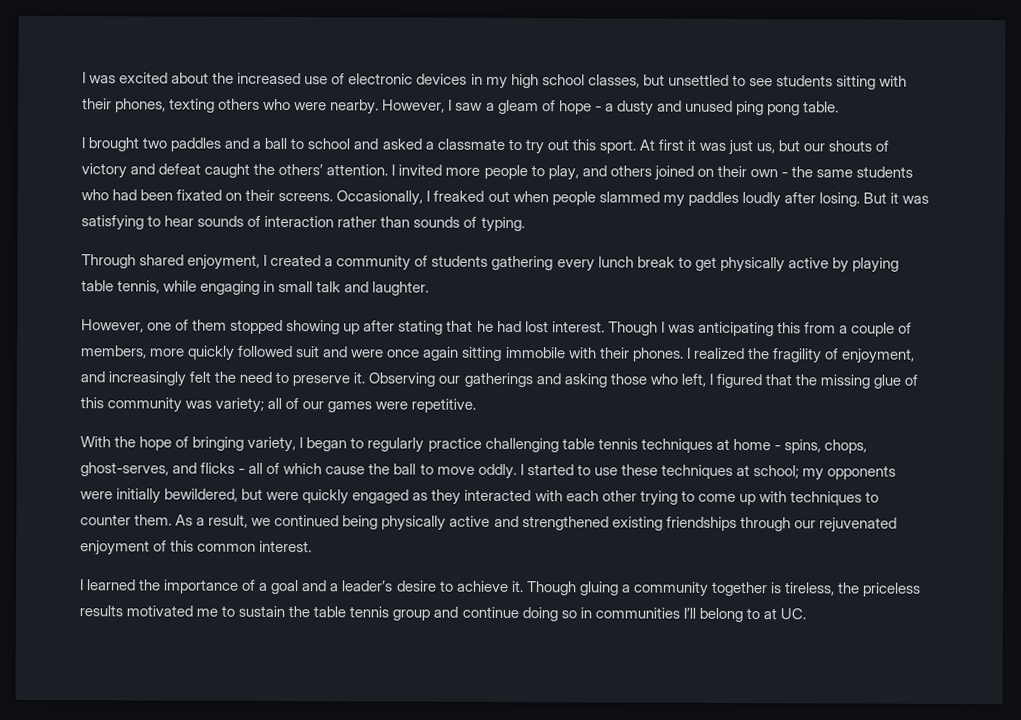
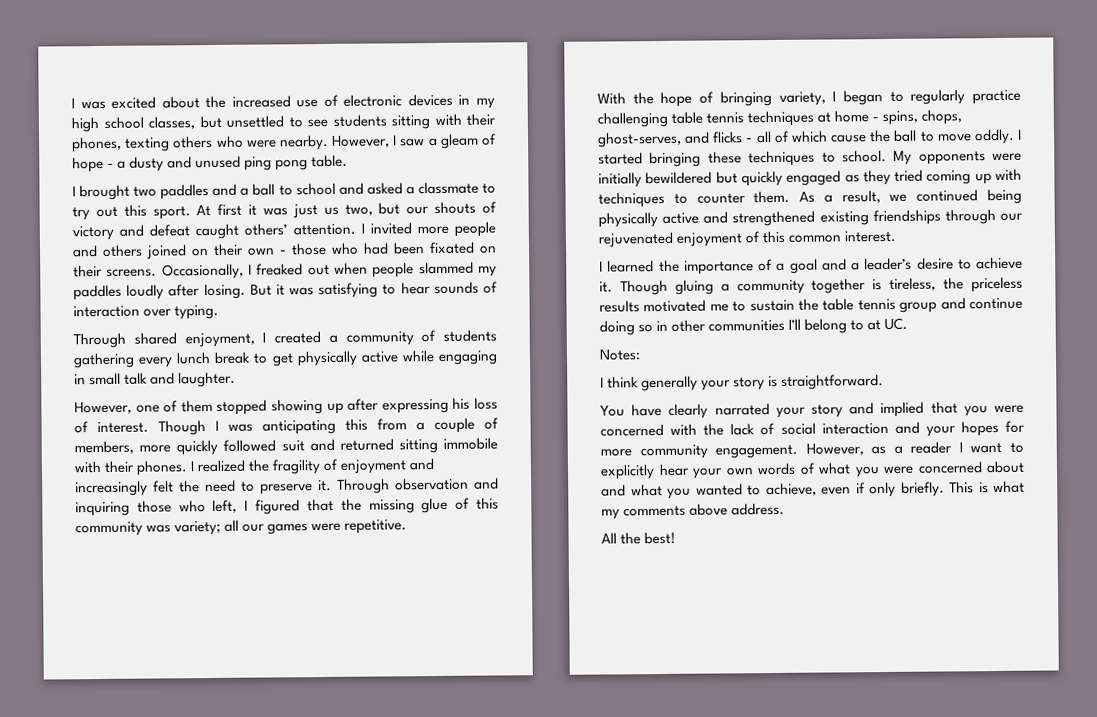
- At first it was just us, but our shouts of victory and defeat caught the others’ attention.
+ At first it was just us two, but our shouts of victory and defeat caught others’ attention.
- I invited more people to play, and others joined on their own - the same students who had been fixated on their screens.
+ I invited more people and others joined on their own - those who had been fixated on their screens.
- But it was satisfying to hear sounds of interaction rather than sounds of typing.
+ But it was satisfying to hear sounds of interaction over typing.
- Through shared enjoyment, I created a community of students gathering every lunch break to get physically active by playing table tennis, while engaging in small talk and laughter.
+ Through shared enjoyment, I created a community of students gathering every lunch break to get physically active while engaging in small talk and laughter.
- However, one of them stopped showing up after stating that he had lost interest.
+ However, one of them stopped showing up after expressing his loss of interest.
- Though I was anticipating this from a couple of members, more quickly followed suit and were once again sitting immobile with their phones.
+ Though I was anticipating this from a couple of members, more quickly followed suit and returned sitting immobile with their phones.
- I realized the fragility of enjoyment, and increasingly felt the need to preserve it.
+ I realized the fragility of enjoyment and increasingly felt the need to preserve it.
- Observing our gatherings and asking those who left, I figured that the missing glue of this community was variety; all of our games were repetitive.
+ Through observation and inquiring those who left, I figured that the missing glue of this community was variety; all our games were repetitive.
- I started to use these techniques at school; my opponents were initially bewildered, but were quickly engaged as they interacted with each other trying to come up with techniques to counter them.
+ I started bringing these techniques to school. My opponents were initially bewildered but quickly engaged as they tried coming up with techniques to counter them.
- Though gluing a community together is tireless, the priceless results motivated me to sustain the table tennis group and continue doing so in communities I’ll belong to at UC.
+ Though gluing a community together is tireless, the priceless results motivated me to sustain the table tennis group and continue doing so in other communities I’ll belong to at UC.
+ Notes:
+ I think generally your story is straightforward.
+ You have clearly narrated your story and implied that you were concerned with the lack of social interaction and your hopes for more community engagement. However, as a reader I want to explicitly hear your own words of what you were concerned about and what you wanted to achieve, even if only briefly. This is what my comments above address.
+ All the best!

